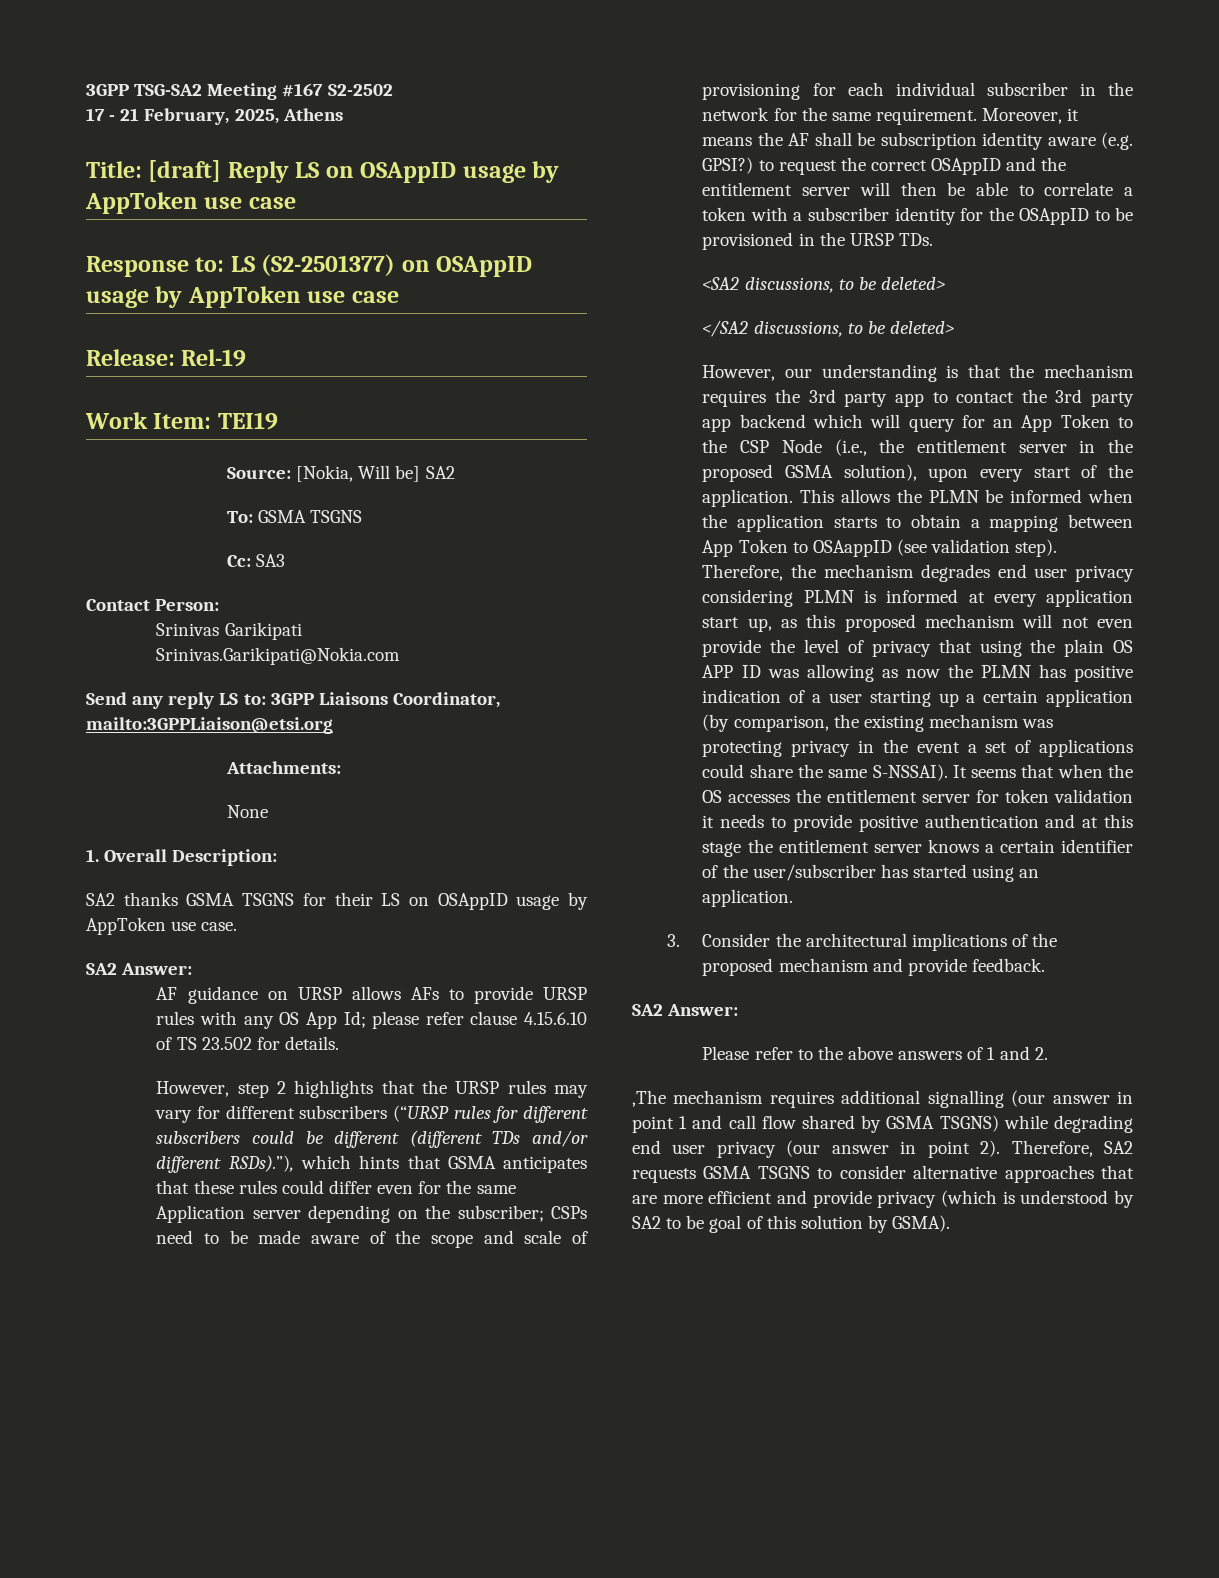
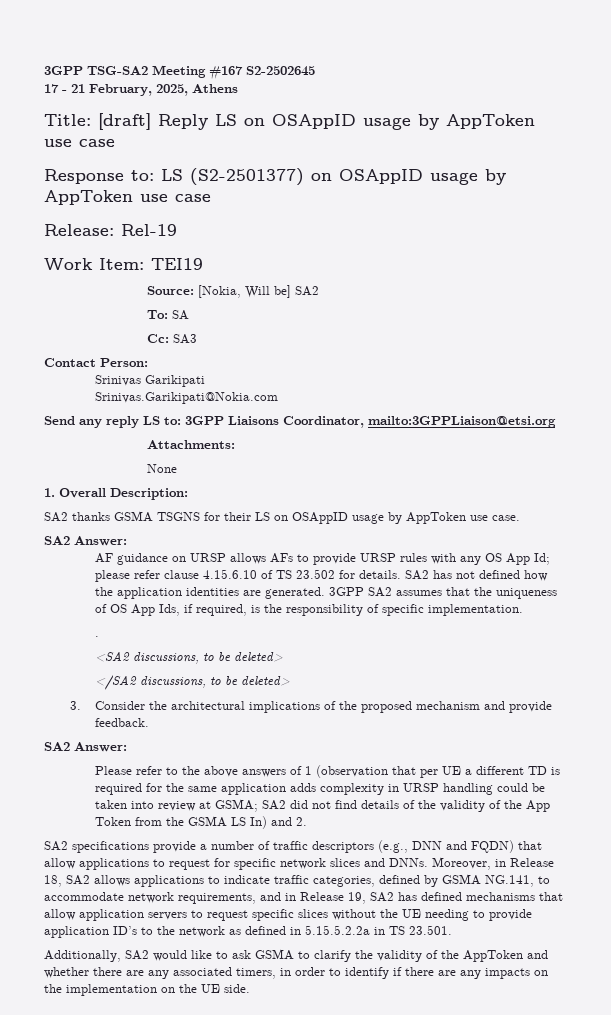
- 3GPP TSG-SA2 Meeting #167 S2-2502
+ 3GPP TSG-SA2 Meeting #167 S2-2502645
- To: GSMA TSGNS
+ To: SA
- AF guidance on URSP allows AFs to provide URSP rules with any OS App Id; please refer clause 4.15.6.10 of TS 23.502 for details.
- However, step 2 highlights that the URSP rules may vary for different subscribers (“URSP rules for different subscribers could be different (different TDs and/or different RSDs).”), which hints that GSMA anticipates that these rules could differ even for the same Application server depending on the subscriber; CSPs need to be made aware of the scope and scale of provisioning for each individual subscriber in the network for the same requirement. Moreover, it means the AF shall be subscription identity aware (e.g. GPSI?) to request the correct OSAppID and the entitlement server will then be able to correlate a token with a subscriber identity for the OSAppID to be provisioned in the URSP TDs.
+ AF guidance on URSP allows AFs to provide URSP rules with any OS App Id; please refer clause 4.15.6.10 of TS 23.502 for details. SA2 has not defined how the application identities are generated. 3GPP SA2 assumes that the uniqueness of OS App Ids, if required, is the responsibility of specific implementation.
+ .
- However, our understanding is that the mechanism requires the 3rd party app to contact the 3rd party app backend which will query for an App Token to the CSP Node (i.e., the entitlement server in the proposed GSMA solution), upon every start of the application. This allows the PLMN be informed when the application starts to obtain a mapping between App Token to OSAappID (see validation step). Therefore, the mechanism degrades end user privacy considering PLMN is informed at every application start up, as this proposed mechanism will not even provide the level of privacy that using the plain OS APP ID was allowing as now the PLMN has positive indication of a user starting up a certain application (by comparison, the existing mechanism was protecting privacy in the event a set of applications could share the same S-NSSAI). It seems that when the OS accesses the entitlement server for token validation it needs to provide positive authentication and at this stage the entitlement server knows a certain identifier of the user/subscriber has started using an application.
- Please refer to the above answers of 1 and 2.
- ,The mechanism requires additional signalling (our answer in point 1 and call flow shared by GSMA TSGNS) while degrading end user privacy (our answer in point 2). Therefore, SA2 requests GSMA TSGNS to consider alternative approaches that are more efficient and provide privacy (which is understood by SA2 to be goal of this solution by GSMA).
+ Please refer to the above answers of 1 (observation that per UE a different TD is required for the same application adds complexity in URSP handling could be taken into review at GSMA; SA2 did not find details of the validity of the App Token from the GSMA LS In) and 2.
+ SA2 specifications provide a number of traffic descriptors (e.g., DNN and FQDN) that allow applications to request for specific network slices and DNNs. Moreover, in Release 18, SA2 allows applications to indicate traffic categories, defined by GSMA NG.141, to accommodate network requirements, and in Release 19, SA2 has defined mechanisms that allow application servers to request specific slices without the UE needing to provide application ID’s to the network as defined in 5.15.5.2.2a in TS 23.501.
+ Additionally, SA2 would like to ask GSMA to clarify the validity of the AppToken and whether there are any associated timers, in order to identify if there are any impacts on the implementation on the UE side.

